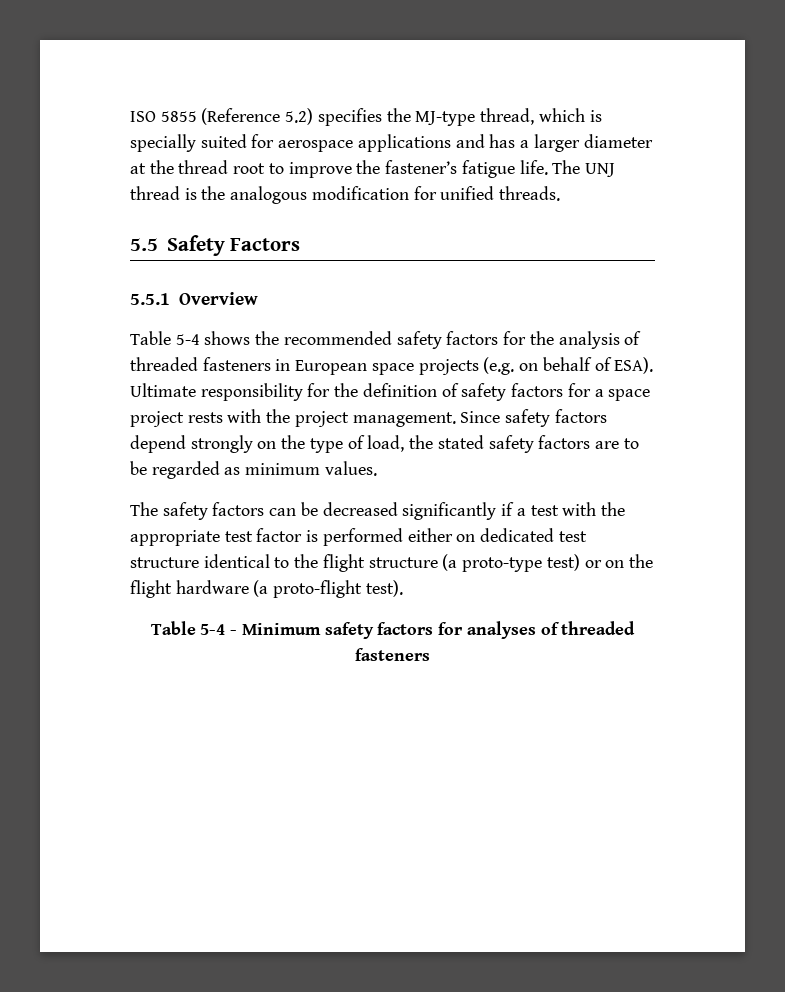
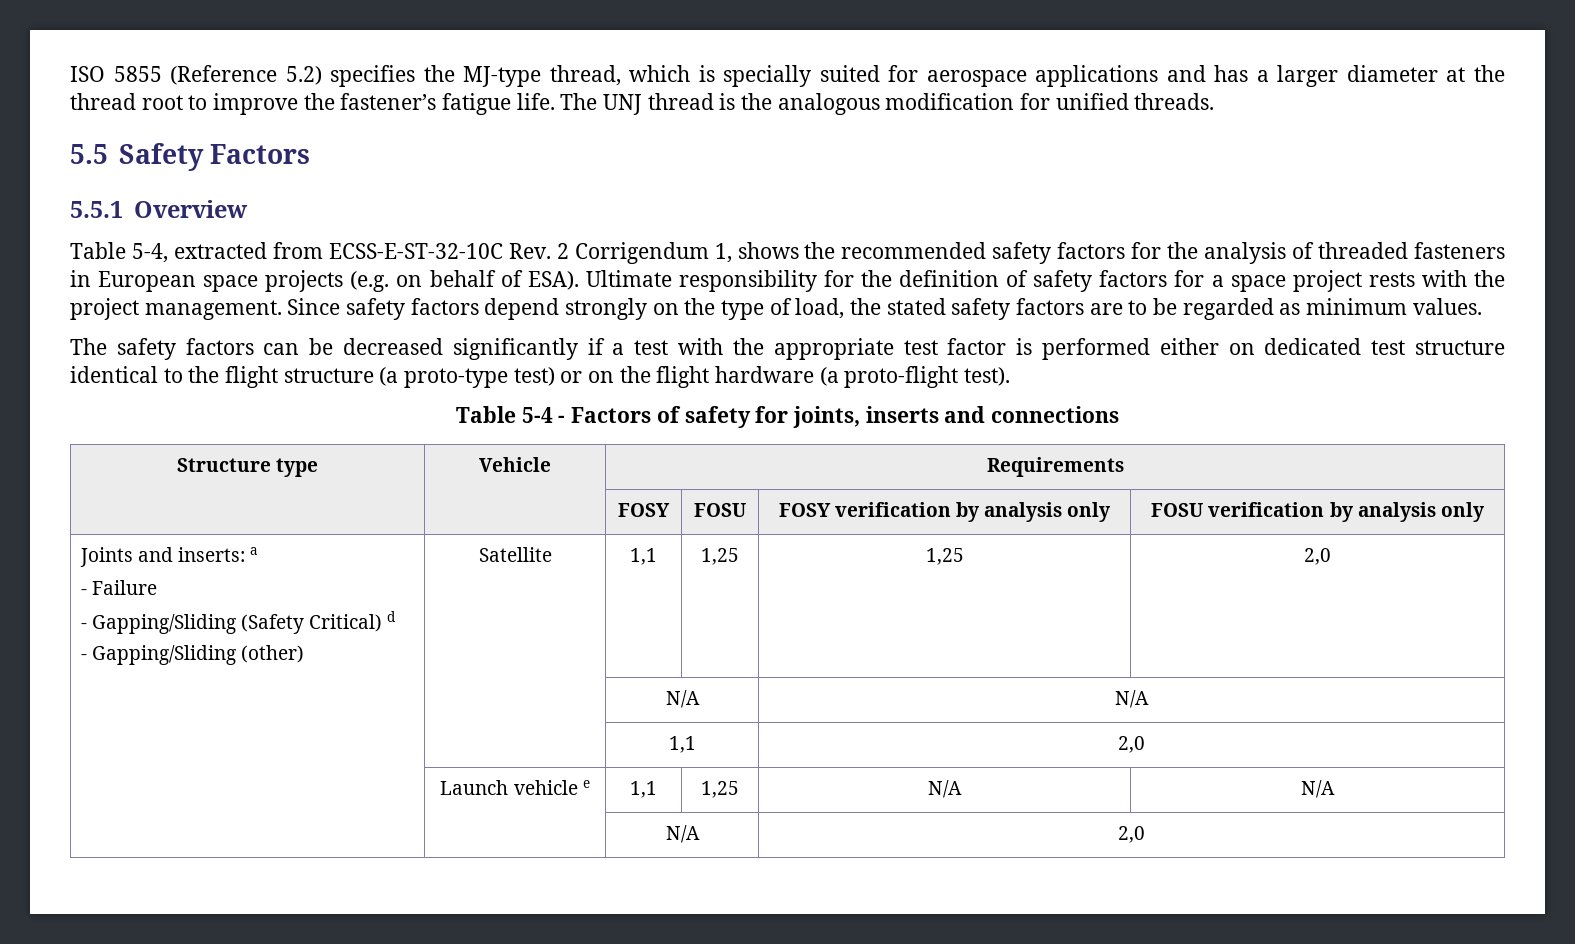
- Table 5-4 shows the recommended safety factors for the analysis of threaded fasteners in European space projects (e.g. on behalf of ESA).
+ Table 5-4, extracted from ECSS-E-ST-32-10C Rev. 2 Corrigendum 1, shows the recommended safety factors for the analysis of threaded fasteners in European space projects (e.g. on behalf of ESA).
- Table 5-4 - Minimum safety factors for analyses of threaded fasteners
+ Table 5-4 - Factors of safety for joints, inserts and connections
+ Structure type | Vehicle | Requirements
+ | | FOSY | FOSU | FOSY verification by analysis only | FOSU verification by analysis only
+ Joints and inserts: a
+ - Failure
+ - Gapping/Sliding (Safety Critical) d
+ - Gapping/Sliding (other) | Satellite | 1,1 | 1,25 | 1,25 | 2,0
+ | | N/A | N/A
+ | | 1,1 | 2,0
+ | Launch vehicle e | 1,1 | 1,25 | N/A | N/A
+ | | N/A | 2,0

